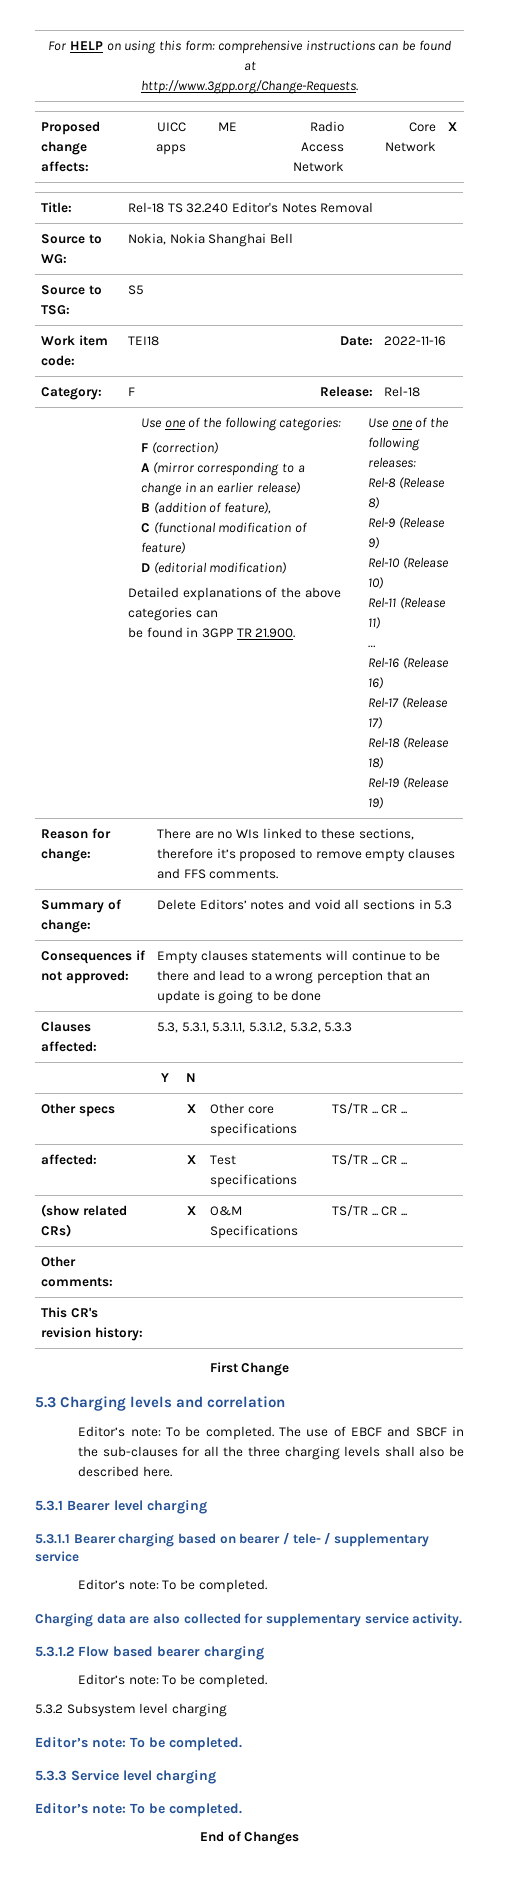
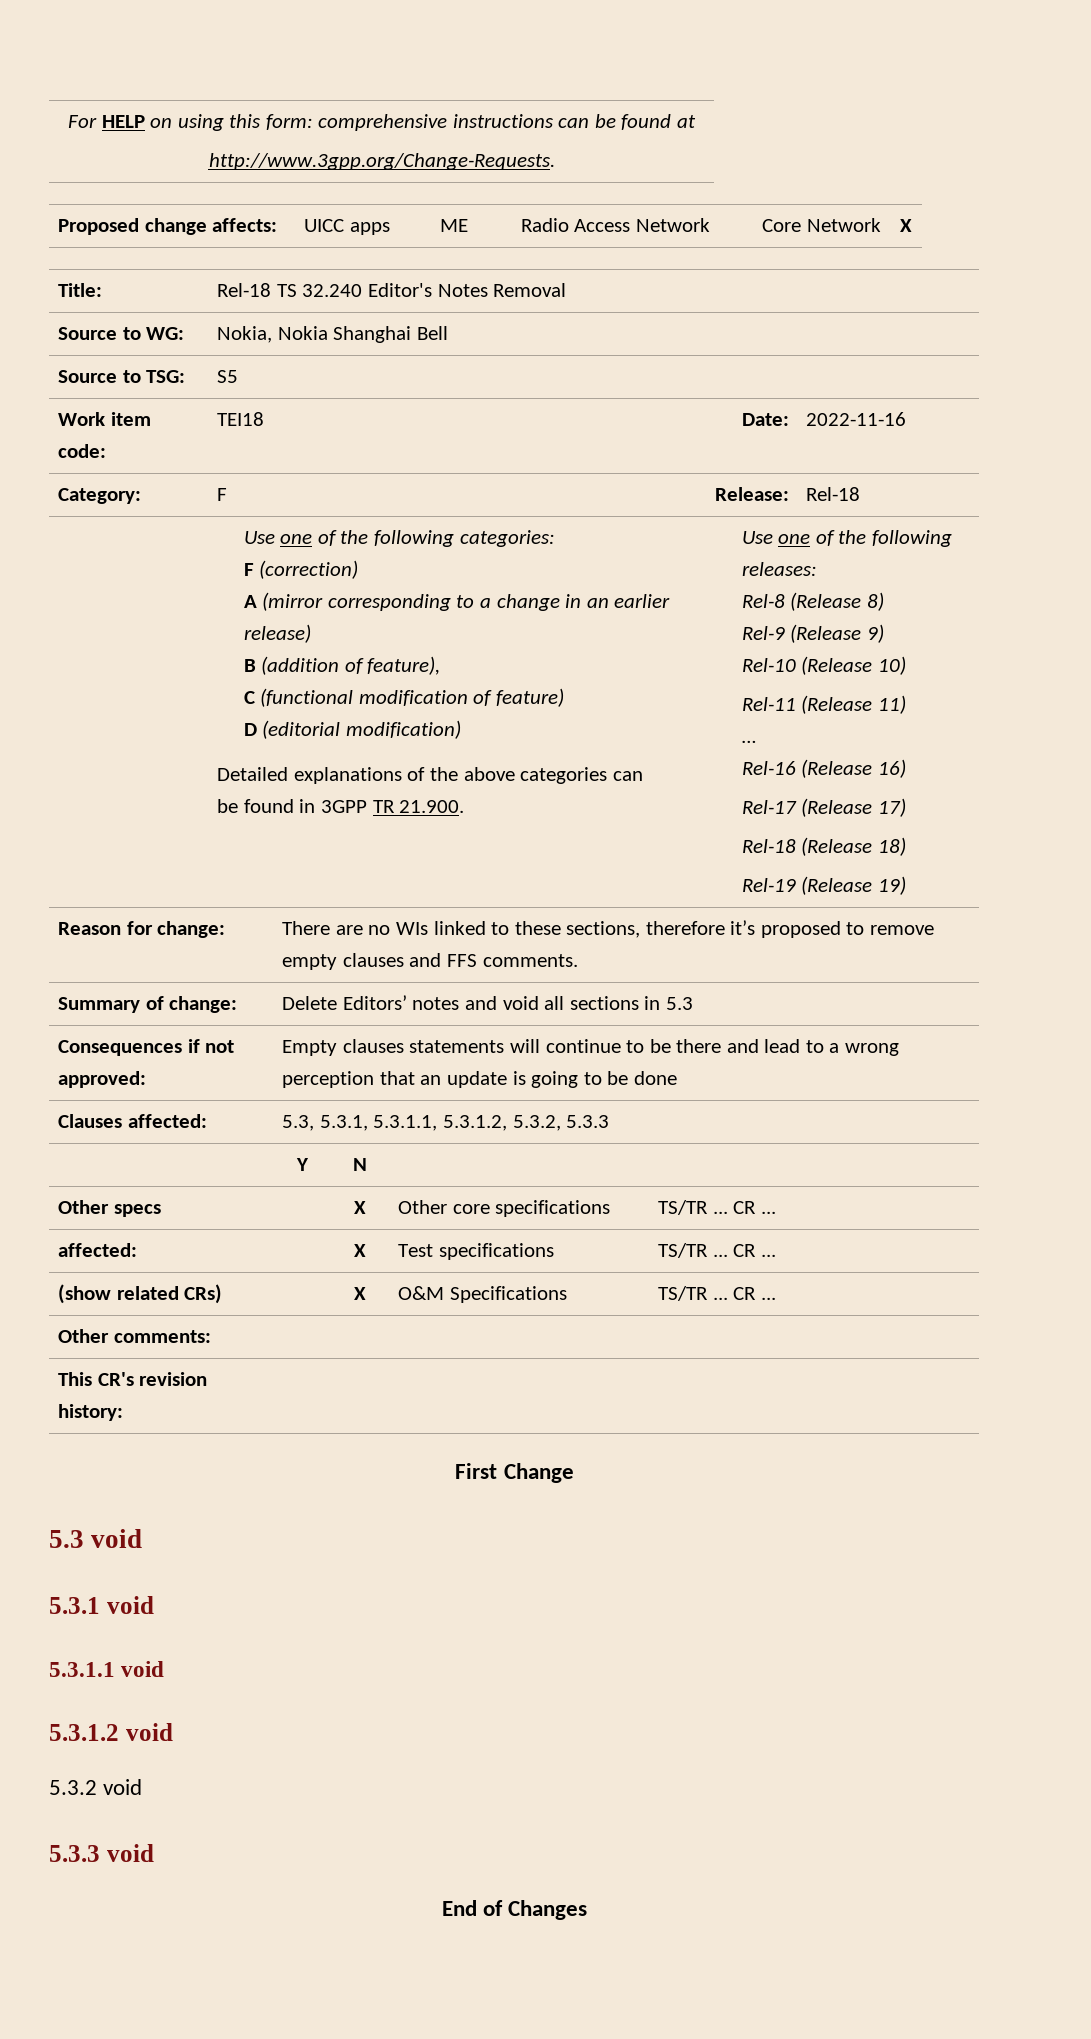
- 5.3 Charging levels and correlation
- Editor’s note: To be completed. The use of EBCF and SBCF in the sub-clauses for all the three charging levels shall also be described here.
- 5.3.1 Bearer level charging
- 5.3.1.1 Bearer charging based on bearer / tele- / supplementary service
- Editor’s note: To be completed.
- Charging data are also collected for supplementary service activity.
- 5.3.1.2 Flow based bearer charging
- Editor’s note: To be completed.
- 5.3.2 Subsystem level charging
- Editor’s note: To be completed.
- 5.3.3 Service level charging
- Editor’s note: To be completed.
+ 5.3 void
+ 5.3.1 void
+ 5.3.1.1 void
+ 5.3.1.2 void
+ 5.3.2 void
+ 5.3.3 void

